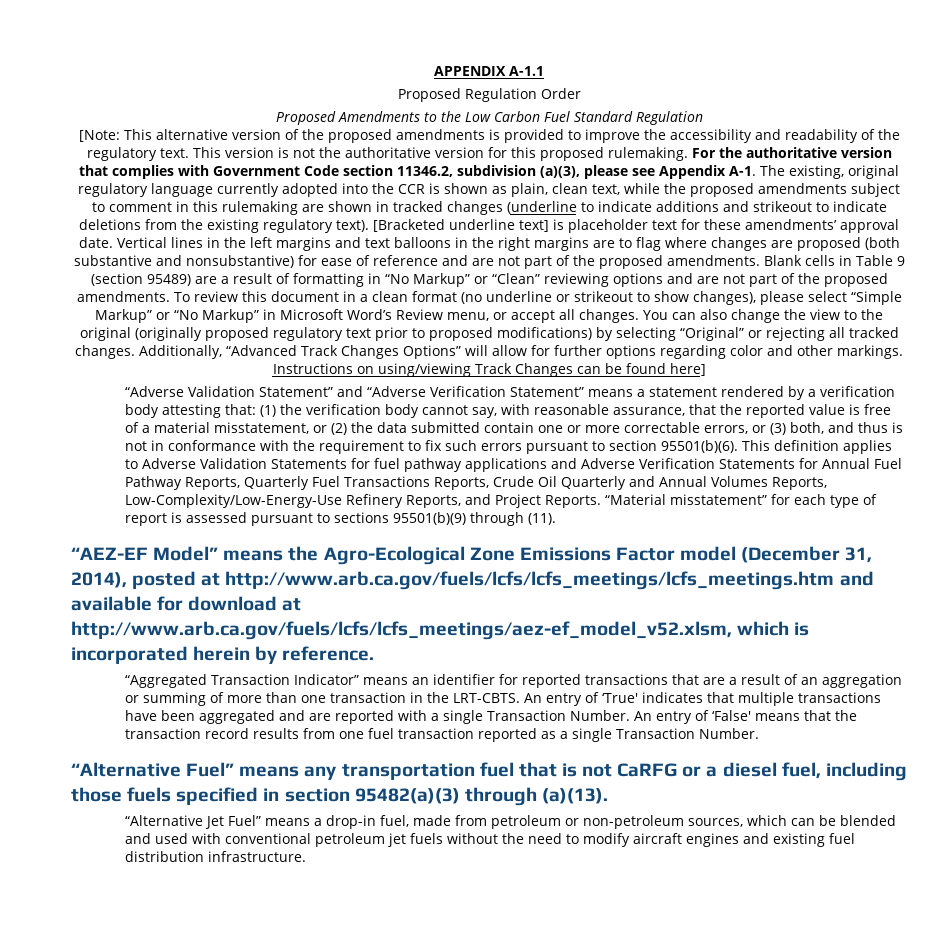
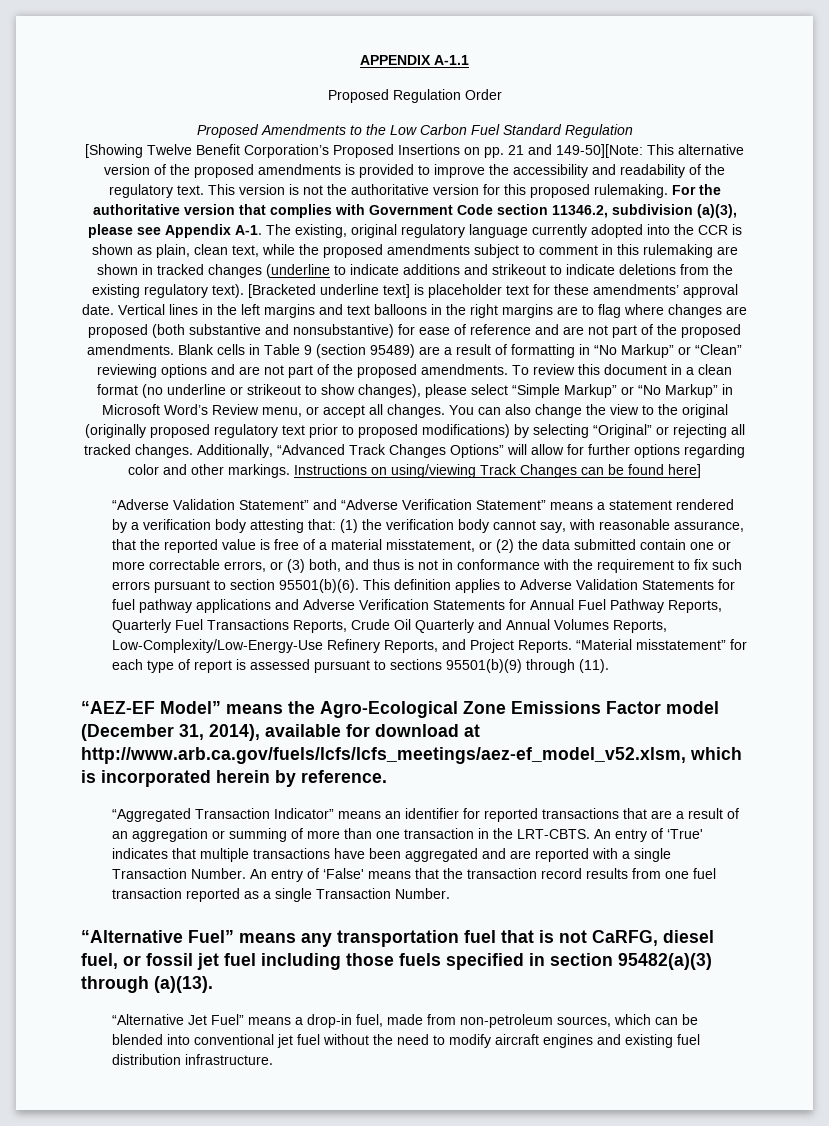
- [Note: This alternative version of the proposed amendments is provided to improve the accessibility and readability of the regulatory text.
+ [Showing Twelve Benefit Corporation’s Proposed Insertions on pp. 21 and 149-50][Note: This alternative version of the proposed amendments is provided to improve the accessibility and readability of the regulatory text.
- “AEZ-EF Model” means the Agro-Ecological Zone Emissions Factor model (December 31, 2014), posted at http://www.arb.ca.gov/fuels/lcfs/lcfs_meetings/lcfs_meetings.htm and available for download at http://www.arb.ca.gov/fuels/lcfs/lcfs_meetings/aez-ef_model_v52.xlsm, which is incorporated herein by reference.
+ “AEZ-EF Model” means the Agro-Ecological Zone Emissions Factor model (December 31, 2014), available for download at http://www.arb.ca.gov/fuels/lcfs/lcfs_meetings/aez-ef_model_v52.xlsm, which is incorporated herein by reference.
- “Alternative Fuel” means any transportation fuel that is not CaRFG or a diesel fuel, including those fuels specified in section 95482(a)(3) through (a)(13).
+ “Alternative Fuel” means any transportation fuel that is not CaRFG, diesel fuel, or fossil jet fuel including those fuels specified in section 95482(a)(3) through (a)(13).
- “Alternative Jet Fuel” means a drop-in fuel, made from petroleum or non-petroleum sources, which can be blended and used with conventional petroleum jet fuels without the need to modify aircraft engines and existing fuel distribution infrastructure.
+ “Alternative Jet Fuel” means a drop-in fuel, made from non-petroleum sources, which can be blended into conventional jet fuel without the need to modify aircraft engines and existing fuel distribution infrastructure.

